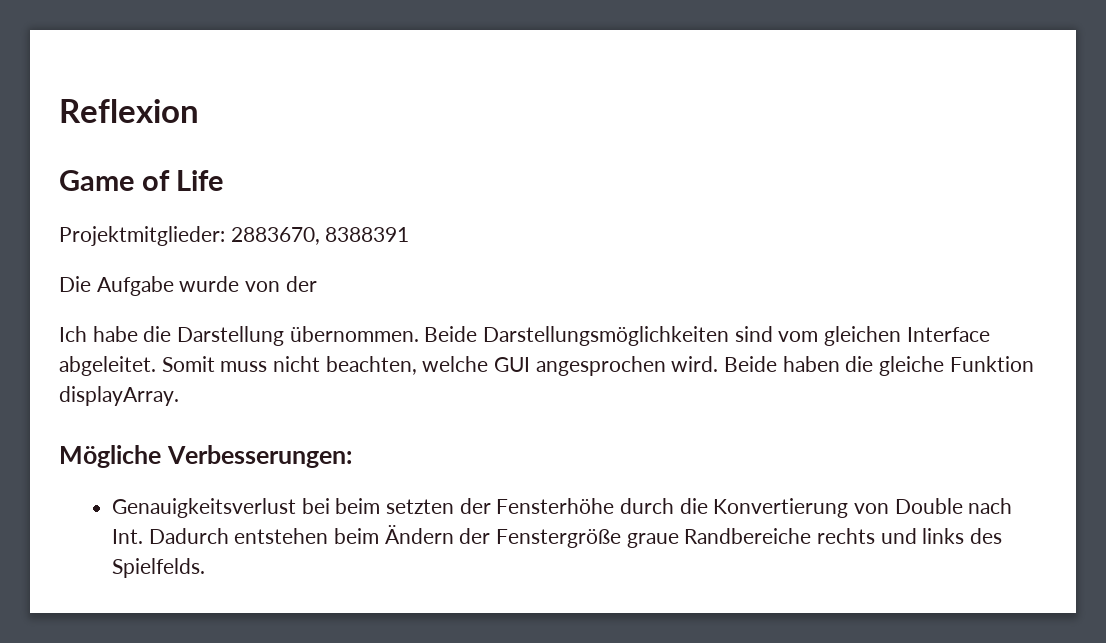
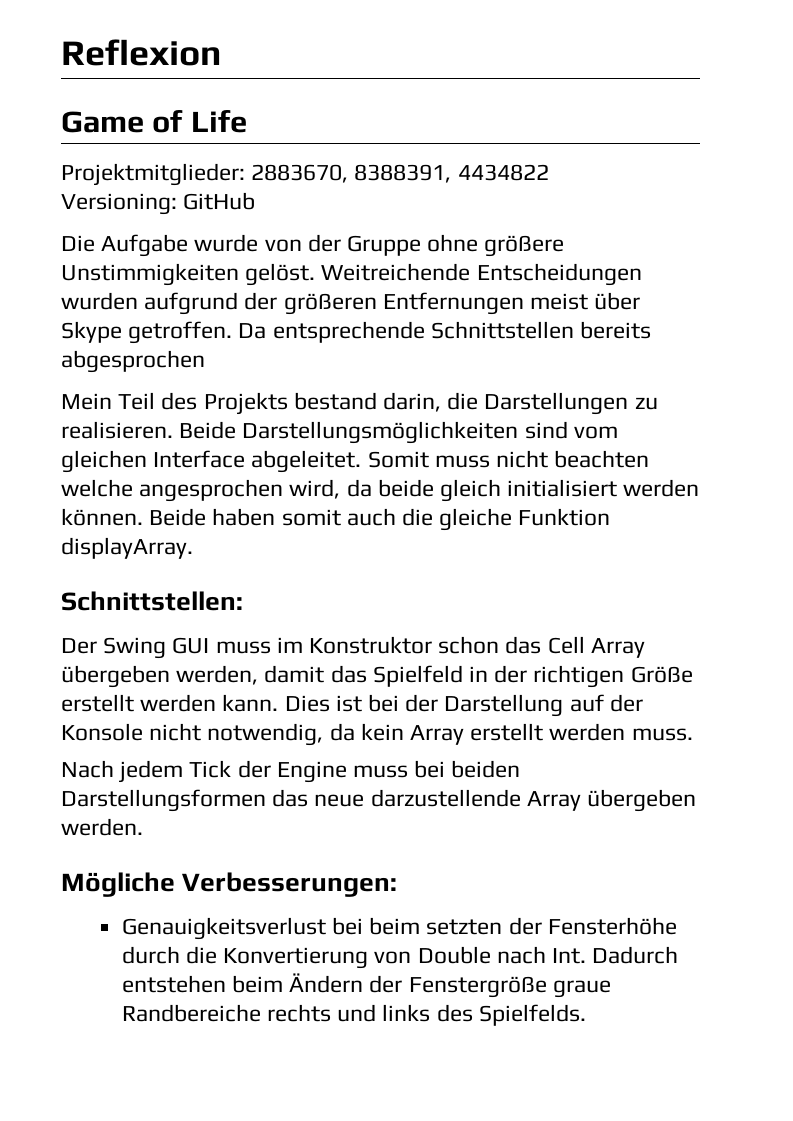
- Projektmitglieder: 2883670, 8388391
+ Projektmitglieder: 2883670, 8388391, 4434822
+ Versioning: GitHub
- Die Aufgabe wurde von der
- Ich habe die Darstellung übernommen.
+ Die Aufgabe wurde von der Gruppe ohne größere Unstimmigkeiten gelöst. Weitreichende Entscheidungen wurden aufgrund der größeren Entfernungen meist über Skype getroffen. Da entsprechende Schnittstellen bereits abgesprochen
+ Mein Teil des Projekts bestand darin, die Darstellungen zu realisieren.
- Somit muss nicht beachten, welche GUI angesprochen wird. Beide haben die gleiche Funktion displayArray.
+ Somit muss nicht beachten welche angesprochen wird, da beide gleich initialisiert werden können. Beide haben somit auch die gleiche Funktion displayArray.
+ Schnittstellen:
+ Der Swing GUI muss im Konstruktor schon das Cell Array übergeben werden, damit das Spielfeld in der richtigen Größe erstellt werden kann. Dies ist bei der Darstellung auf der Konsole nicht notwendig, da kein Array erstellt werden muss.
+ Nach jedem Tick der Engine muss bei beiden Darstellungsformen das neue darzustellende Array übergeben werden.

